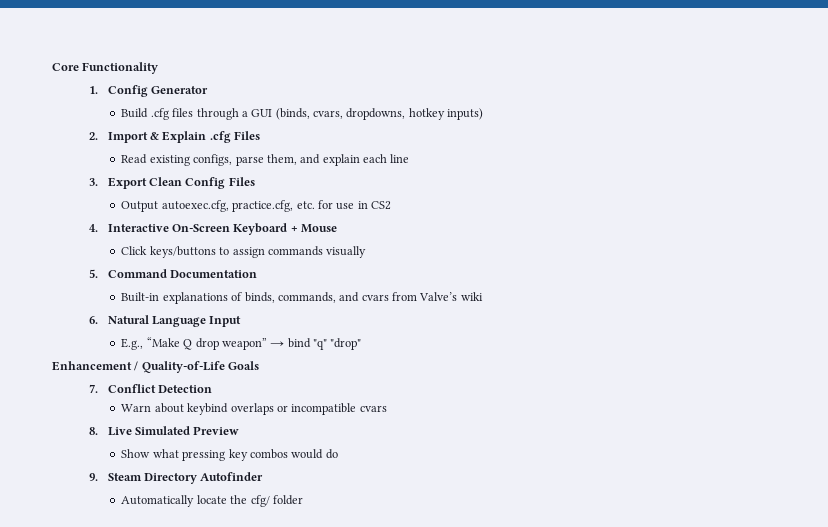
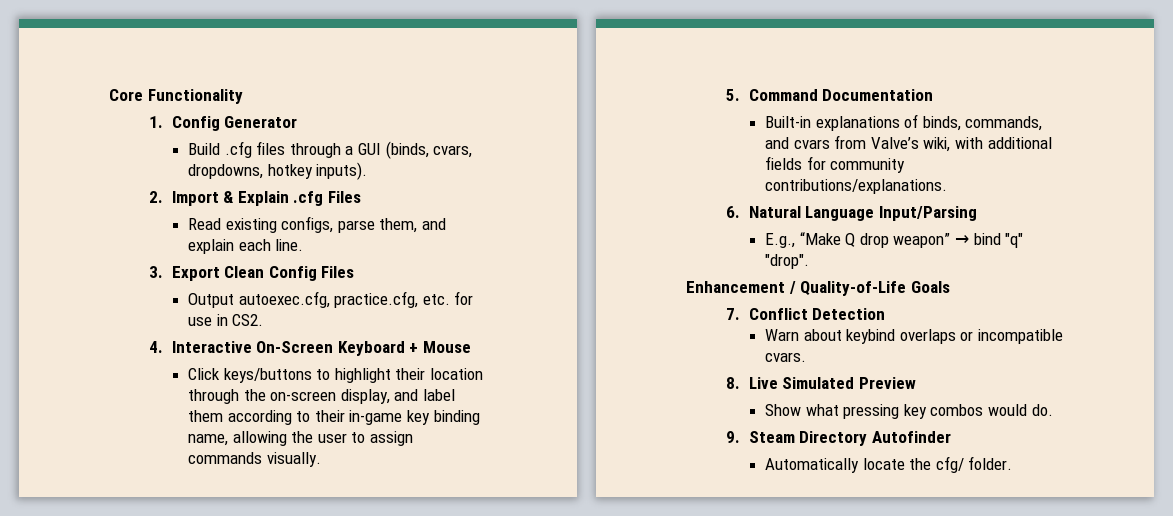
- Build .cfg files through a GUI (binds, cvars, dropdowns, hotkey inputs)
+ Build .cfg files through a GUI (binds, cvars, dropdowns, hotkey inputs).
- Read existing configs, parse them, and explain each line
+ Read existing configs, parse them, and explain each line.
- Output autoexec.cfg, practice.cfg, etc. for use in CS2
+ Output autoexec.cfg, practice.cfg, etc. for use in CS2.
- Click keys/buttons to assign commands visually
+ Click keys/buttons to highlight their location through the on-screen display, and label them according to their in-game key binding name, allowing the user to assign commands visually.
- Built-in explanations of binds, commands, and cvars from Valve’s wiki
+ Built-in explanations of binds, commands, and cvars from Valve’s wiki, with additional fields for community contributions/explanations.
- 6. Natural Language Input
+ 6. Natural Language Input/Parsing
- E.g., “Make Q drop weapon” → bind "q" "drop"
+ E.g., “Make Q drop weapon” → bind "q" "drop".
- Warn about keybind overlaps or incompatible cvars
+ Warn about keybind overlaps or incompatible cvars.
- Show what pressing key combos would do
+ Show what pressing key combos would do.
- Automatically locate the cfg/ folder
+ Automatically locate the cfg/ folder.

